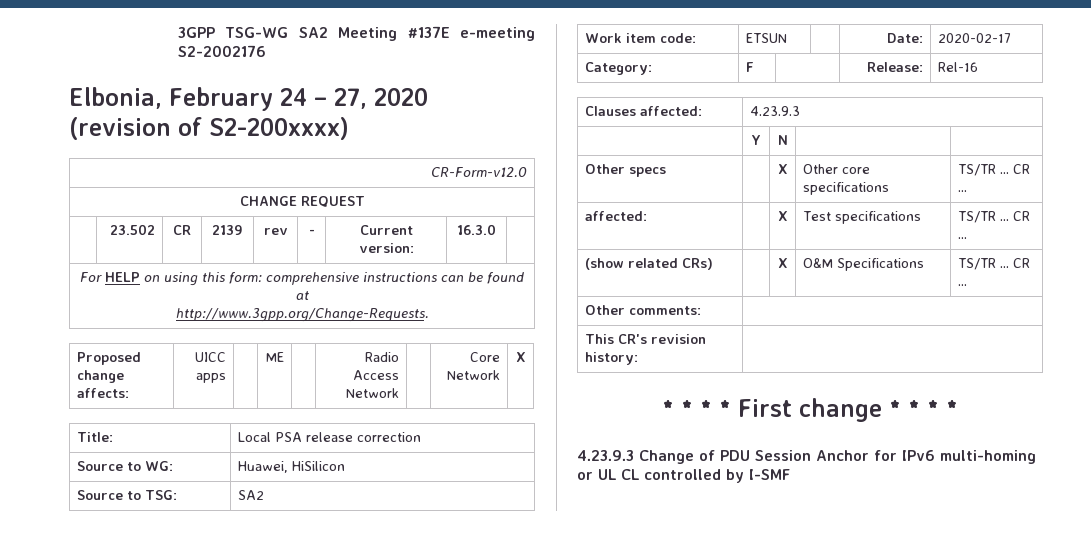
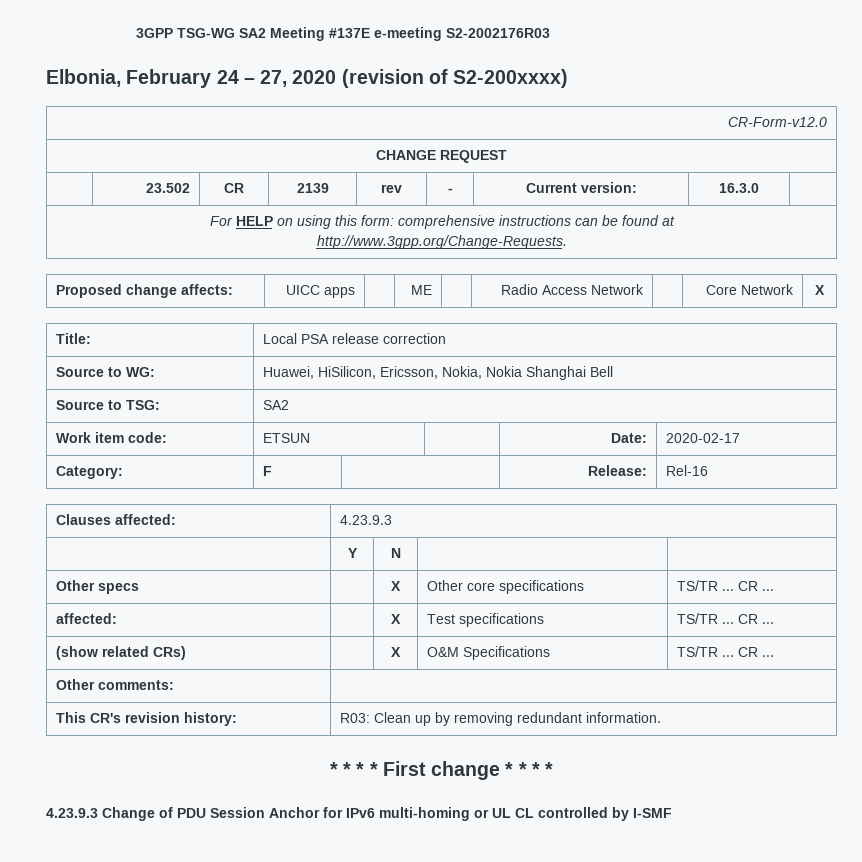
- 3GPP TSG-WG SA2 Meeting #137E e-meeting S2-2002176
+ 3GPP TSG-WG SA2 Meeting #137E e-meeting S2-2002176R03
- Source to WG: | Huawei, HiSilicon
+ Source to WG: | Huawei, HiSilicon, Ericsson, Nokia, Nokia Shanghai Bell
- This CR's revision history: |
+ This CR's revision history: | R03: Clean up by removing redundant information.

